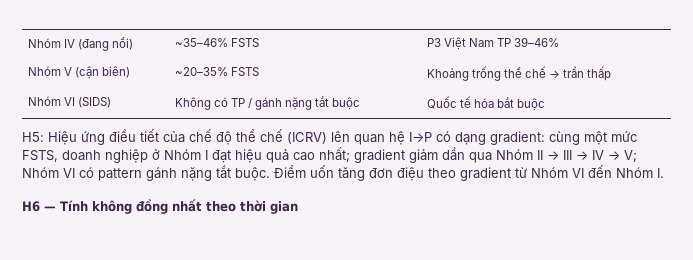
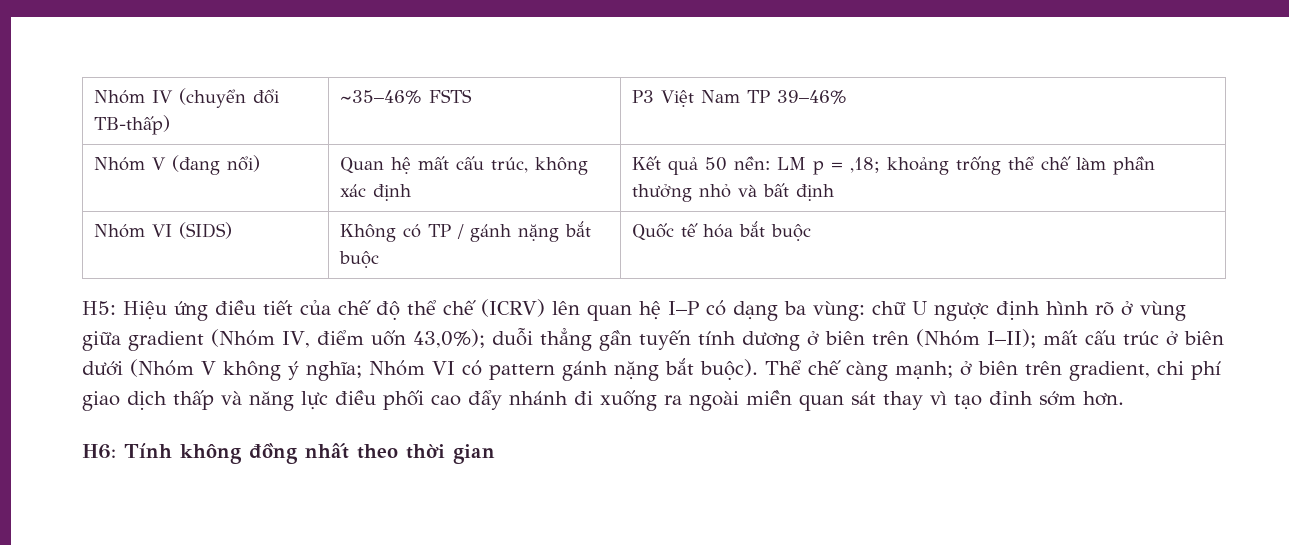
- Nhóm IV (đang nổi) | ~35–46% FSTS | P3 Việt Nam TP 39–46%
+ Nhóm IV (chuyển đổi TB-thấp) | ~35–46% FSTS | P3 Việt Nam TP 39–46%
- Nhóm V (cận biên) | ~20–35% FSTS | Khoảng trống thể chế → trần thấp
+ Nhóm V (đang nổi) | Quan hệ mất cấu trúc, không xác định | Kết quả 50 nền: LM p = ,18; khoảng trống thể chế làm phần thưởng nhỏ và bất định
- Nhóm VI (SIDS) | Không có TP / gánh nặng tắt buộc | Quốc tế hóa bắt buộc
+ Nhóm VI (SIDS) | Không có TP / gánh nặng bắt buộc | Quốc tế hóa bắt buộc
- H5: Hiệu ứng điều tiết của chế độ thể chế (ICRV) lên quan hệ I→P có dạng gradient: cùng một mức FSTS, doanh nghiệp ở Nhóm I đạt hiệu quả cao nhất; gradient giảm dần qua Nhóm II → III → IV → V; Nhóm VI có pattern gánh nặng tắt buộc. Điểm uốn tăng đơn điệu theo gradient từ Nhóm VI đến Nhóm I.
- H6 — Tính không đồng nhất theo thời gian
+ H5: Hiệu ứng điều tiết của chế độ thể chế (ICRV) lên quan hệ I–P có dạng ba vùng: chữ U ngược định hình rõ ở vùng giữa gradient (Nhóm IV, điểm uốn 43,0%); duỗi thẳng gần tuyến tính dương ở biên trên (Nhóm I–II); mất cấu trúc ở biên dưới (Nhóm V không ý nghĩa; Nhóm VI có pattern gánh nặng bắt buộc). Thể chế càng mạnh; ở biên trên gradient, chi phí giao dịch thấp và năng lực điều phối cao đẩy nhánh đi xuống ra ngoài miền quan sát thay vì tạo đỉnh sớm hơn.
+ H6: Tính không đồng nhất theo thời gian

